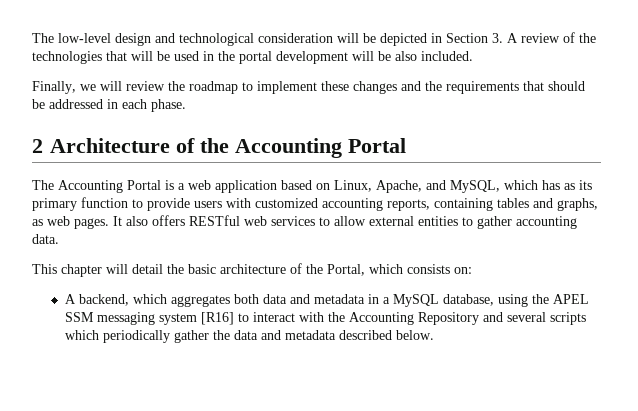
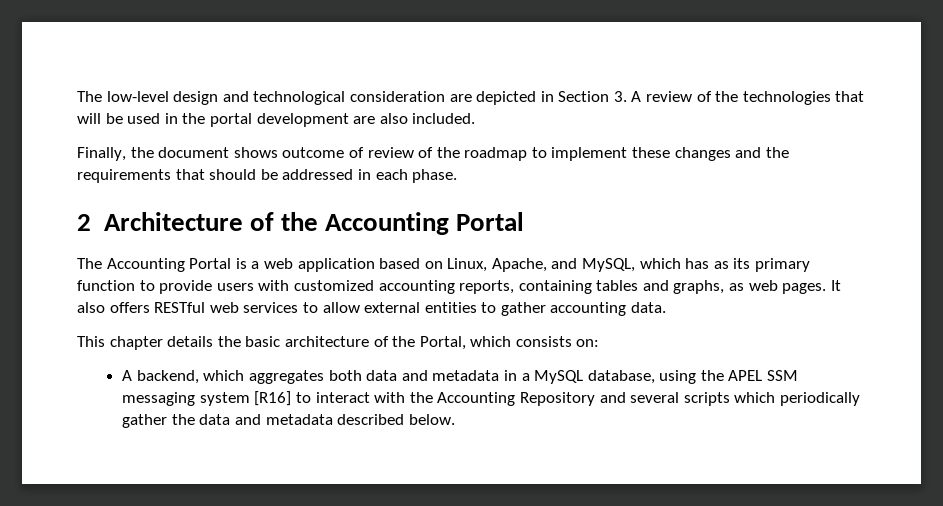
- The low-level design and technological consideration will be depicted in Section 3. A review of the technologies that will be used in the portal development will be also included.
+ The low-level design and technological consideration are depicted in Section 3. A review of the technologies that will be used in the portal development are also included.
- Finally, we will review the roadmap to implement these changes and the requirements that should be addressed in each phase.
+ Finally, the document shows outcome of review of the roadmap to implement these changes and the requirements that should be addressed in each phase.
- This chapter will detail the basic architecture of the Portal, which consists on:
+ This chapter details the basic architecture of the Portal, which consists on:

